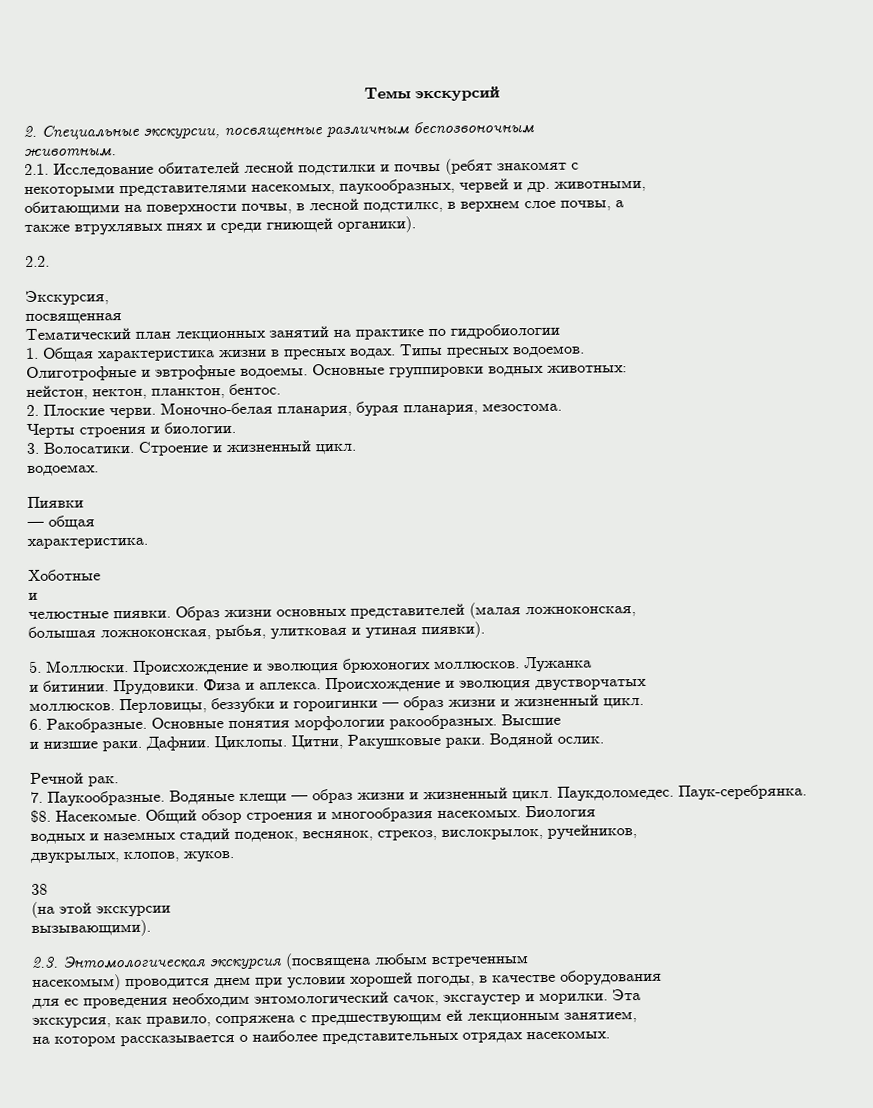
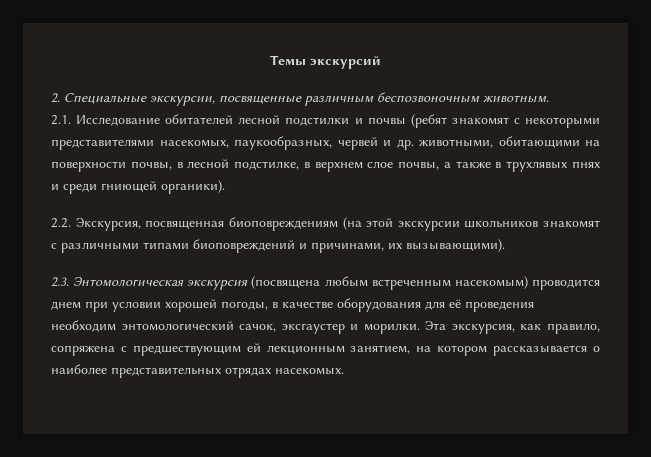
- 2. Специальные экскурсии, посвященные различным беспозвоночным
- животным.
+ 2. Специальные экскурсии, посвященные различным беспозвоночным животным.
- 2.1. Исследование обитателей лесной подстилки и почвы (ребят знакомят с
- некоторыми представителями насекомых, паукообразных, червей и др. животными,
- обитающими на поверхности почвы, в лесной подстилкс, в верхнем слое почвы, а
- также втрухлявых пнях и среди гниющей органики).
+ 2.1. Исследование обитателей лесной подстилки и почвы (ребят знакомят с некоторыми представителями насекомых, паукообразных, червей и др. животными, обитающими на поверхности почвы, в лесной подстилке, в верхнем слое почвы, а также в трухлявых пнях и среди гниющей органики).
- 2.2.
- Экскурсия,
- посвященная
- Тематический план лекционных занятий на практике по гидробиологии
- 1. Общая характеристика жизни в пресных водах. Типы пресных водоемов.
- Олиготрофные и эвтрофные водоемы. Основные группировки водных животных:
- нейстон, нектон, планктон, бентос.
- 2. Плоские черви. Моночно-белая планария, бурая планария, мезостома.
- Черты строения и биологии.
- 3. Волосатики. Строение и жизненный цикл.
- водоемах.
- Пиявки
- — общая
- характеристика.
- Хоботные
- и
- челюстные пиявки. Образ жизни основных представителей (малая ложноконская,
- болышая ложноконская, рыбья, улитковая и утиная пиявки).
- 5. Моллюски. Происхождение и эволюция брюхоногих моллюсков. Лужанка
- и битинии. Прудовики. Физа и аплекса. Происхождение и эволюция двустворчатых
- моллюсков. Перловицы, беззубки и гороигинки — образ жизни и жизненный цикл.
- 6. Ракобразные. Основные понятия морфологии ракообразных. Высшие
- и низшие раки. Дафнии. Циклопы. Цитни, Ракушковые раки. Водяной ослик.
- Речной рак.
- 7. Паукообразные. Водяные клещи — образ жизни и жизненный цикл. Паукдоломедес. Паук-серебрянка.
- $8. Насекомые. Общий обзор строения и многообразия насекомых. Биология
- водных и наземных стадий поденок, веснянок, стрекоз, вислокрылок, ручейников,
- двукрылых, клопов, жуков.
- 38
- (на этой экскурсии
- вызывающими).
+ 2.2. Экскурсия, посвященная биоповреждениям (на этой экскурсии школьников знакомят с различными типами биоповреждений и причинами, их вызывающими).
- 2.3. Энтомологическая экскурсия (посвящена любым встреченным
- насекомым) проводится днем при условии хорошей погоды, в качестве оборудования
- для ес проведения необходим энтомологический сачок, эксгаустер и морилки.
+ 2.3. Энтомологическая экскурсия (посвящена любым встреченным насекомым) проводится днем при условии хорошей погоды, в качестве оборудования для её проведения необходим энтомологический сачок, эксгаустер и морилки.
- Эта
- экскурсия, как правило, сопряжена с предшествующим ей лекционным занятием,
- на котором рассказывается о наиболее представительных отрядах насекомых.
+ Эта экскурсия, как правило, сопряжена с предшествующим ей лекционным занятием, на котором рассказывается о наиболее представительных отрядах насекомых.

